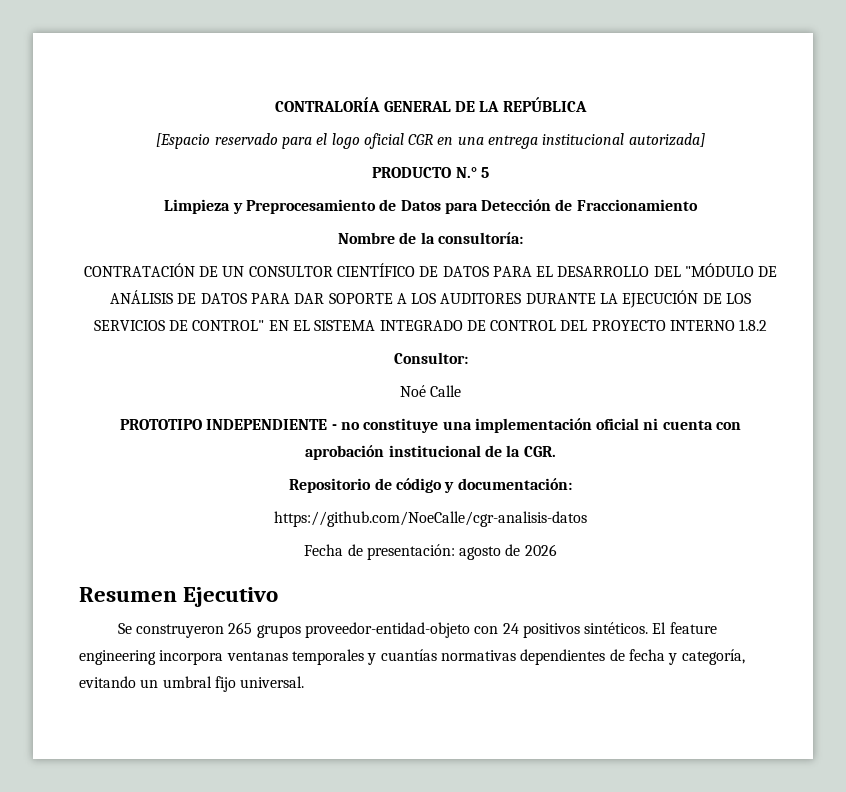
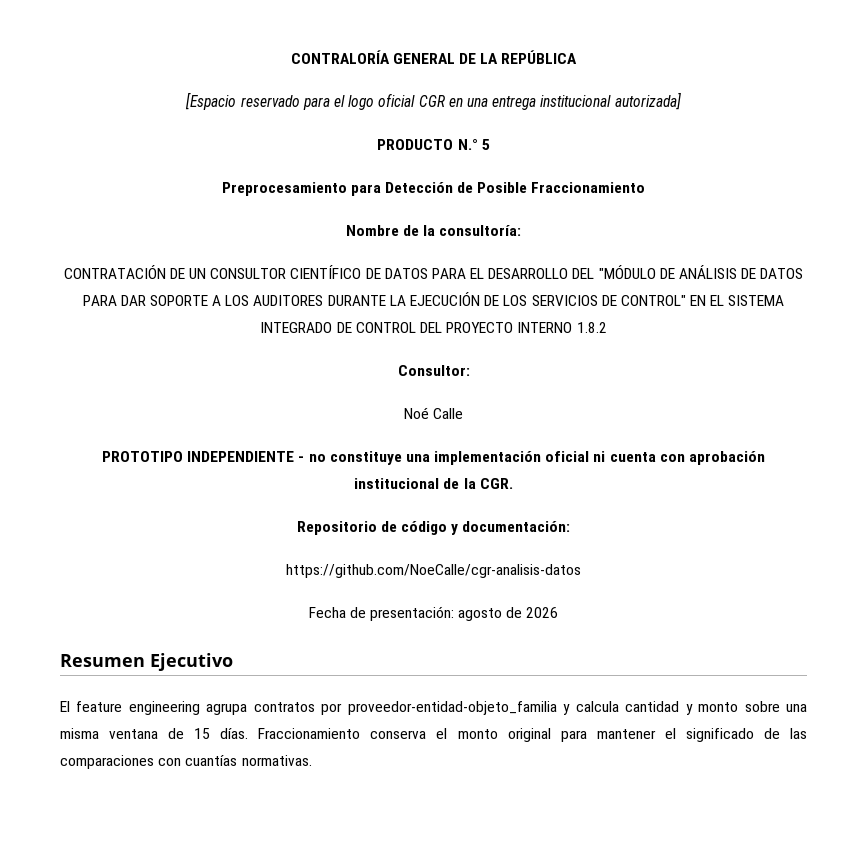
- Limpieza y Preprocesamiento de Datos para Detección de Fraccionamiento
+ Preprocesamiento para Detección de Posible Fraccionamiento
- Se construyeron 265 grupos proveedor-entidad-objeto con 24 positivos sintéticos. El feature engineering incorpora ventanas temporales y cuantías normativas dependientes de fecha y categoría, evitando un umbral fijo universal.
+ El feature engineering agrupa contratos por proveedor-entidad-objeto_familia y calcula cantidad y monto sobre una misma ventana de 15 días. Fraccionamiento conserva el monto original para mantener el significado de las comparaciones con cuantías normativas.

